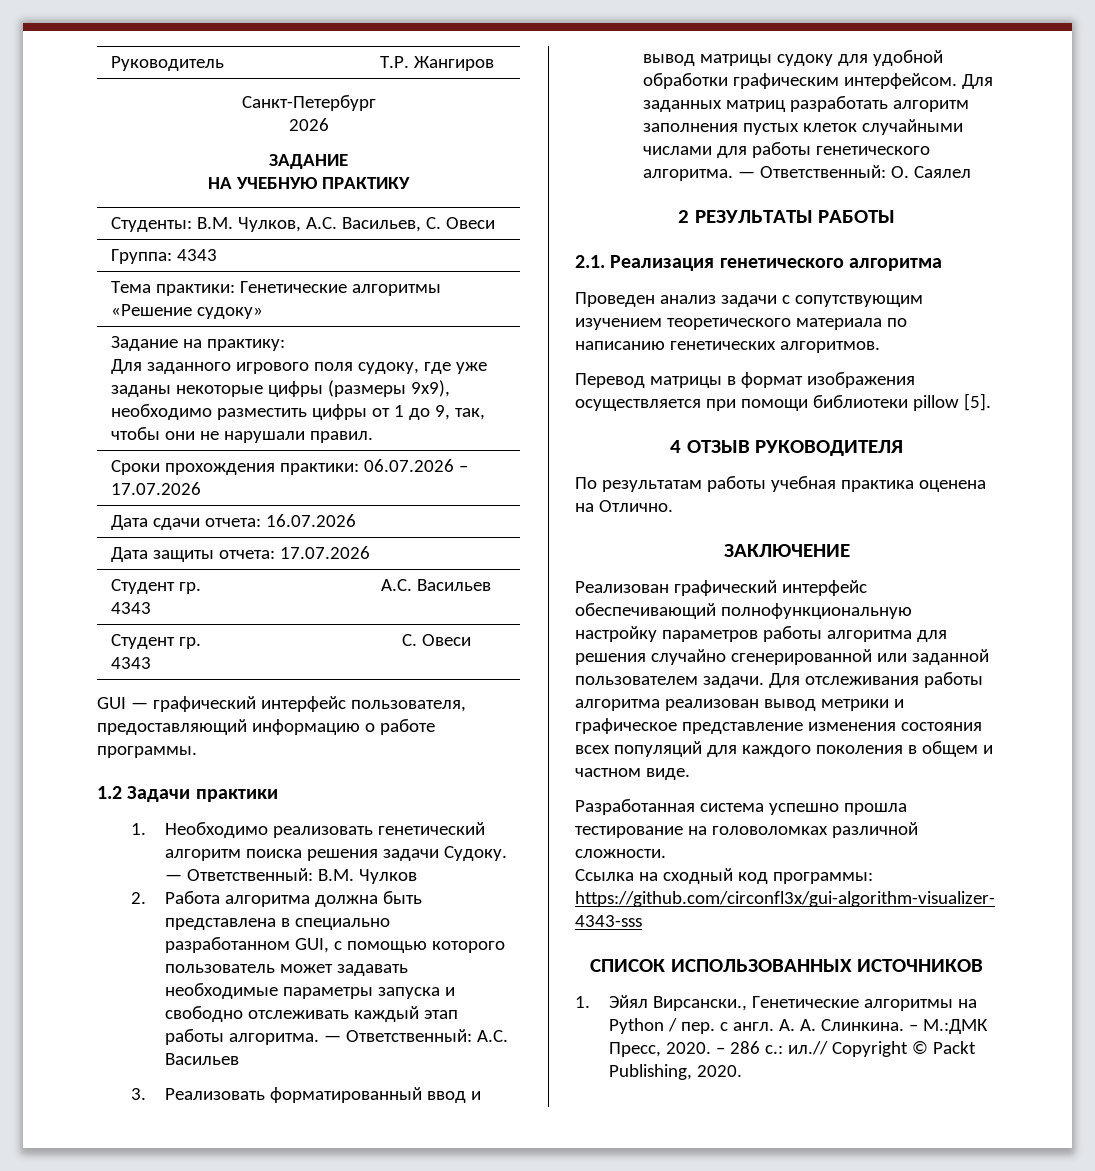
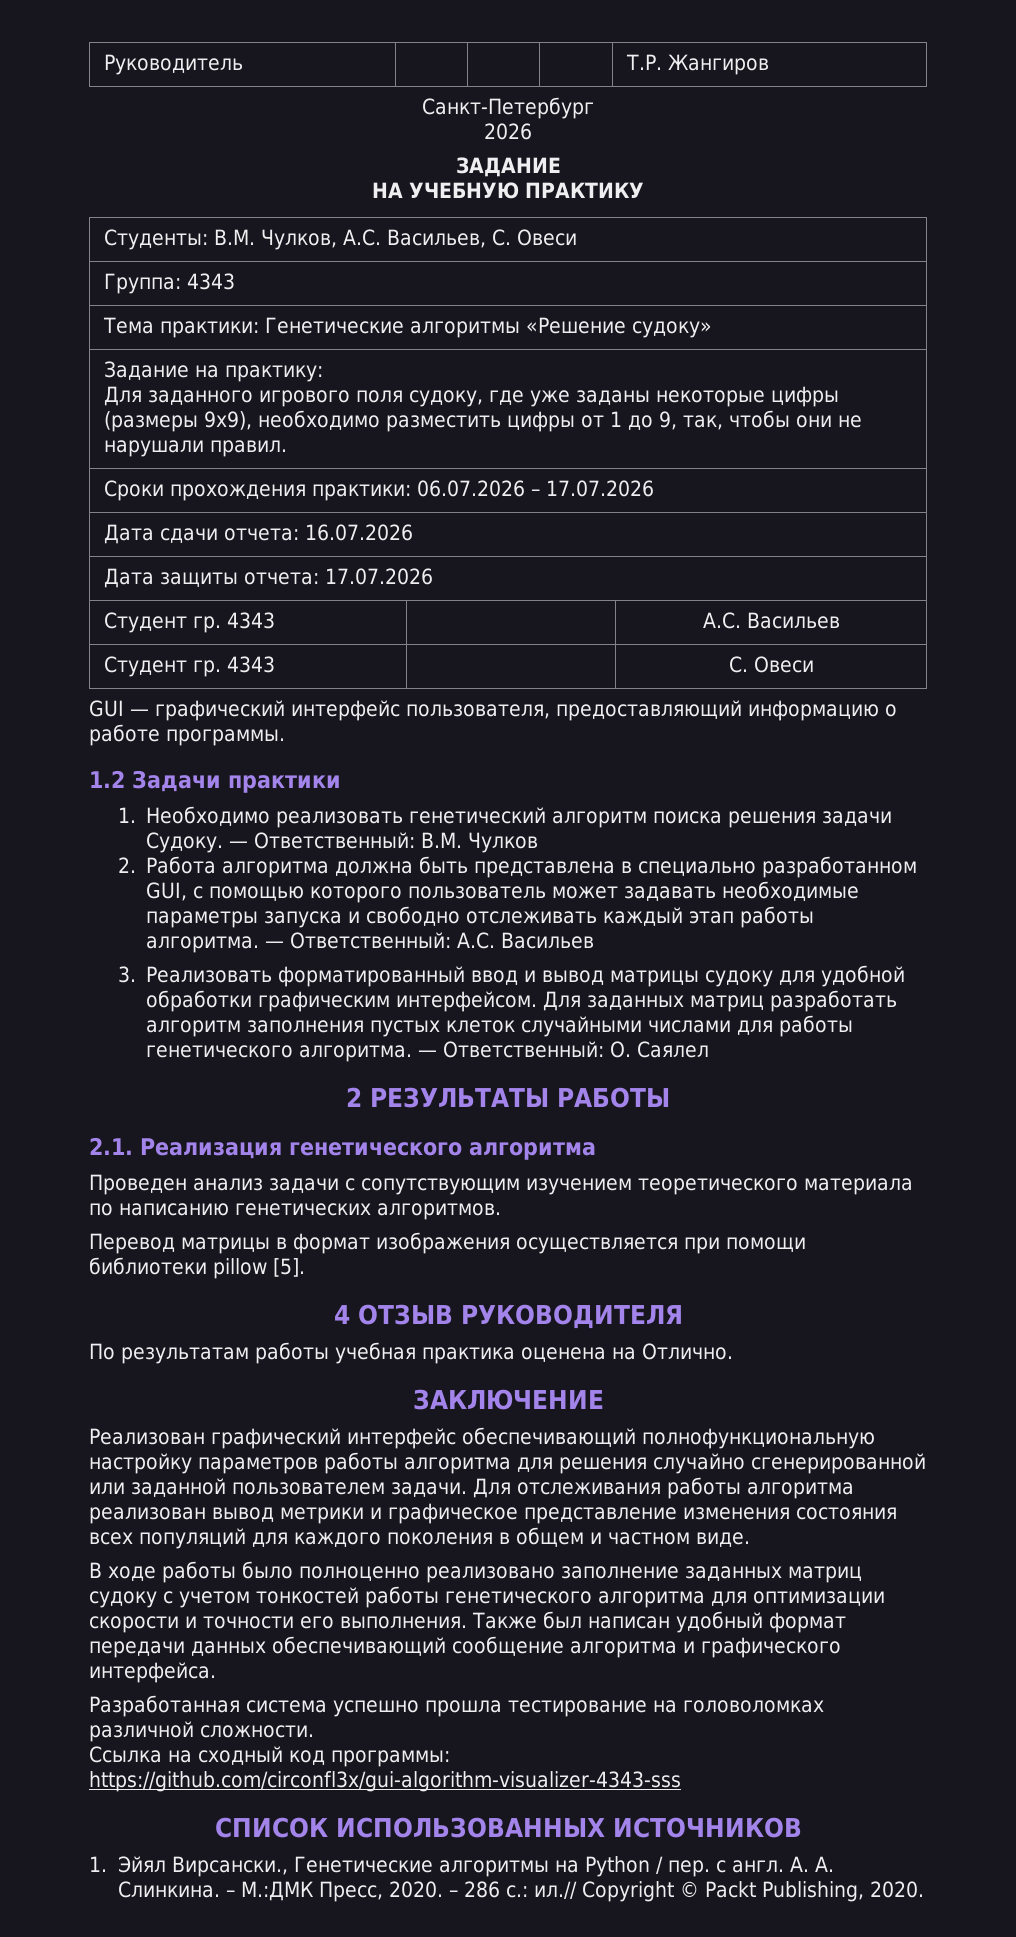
+ В ходе работы было полноценно реализовано заполнение заданных матриц судоку с учетом тонкостей работы генетического алгоритма для оптимизации скорости и точности его выполнения. Также был написан удобный формат передачи данных обеспечивающий сообщение алгоритма и графического интерфейса.

